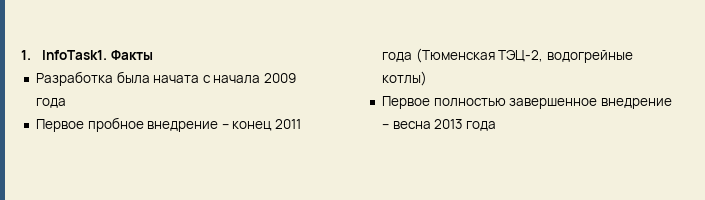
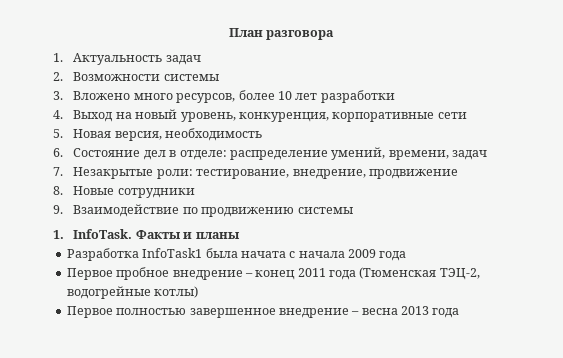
- 1. InfoTask1.
+ План разговора
+ 1. Актуальность задач
+ 2. Возможности системы
+ 3. Вложено много ресурсов, более 10 лет разработки
+ 4. Выход на новый уровень, конкуренция, корпоративные сети
+ 5. Новая версия, необходимость
+ 6. Состояние дел в отделе: распределение умений, времени, задач
+ 7. Незакрытые роли: тестирование, внедрение, продвижение
+ 8. Новые сотрудники
+ 9. Взаимодействие по продвижению системы
+ 1. InfoTask.
- Факты
+ Факты и планы
- Разработка была начата с начала 2009 года
+ Разработка InfoTask1 была начата с начала 2009 года

